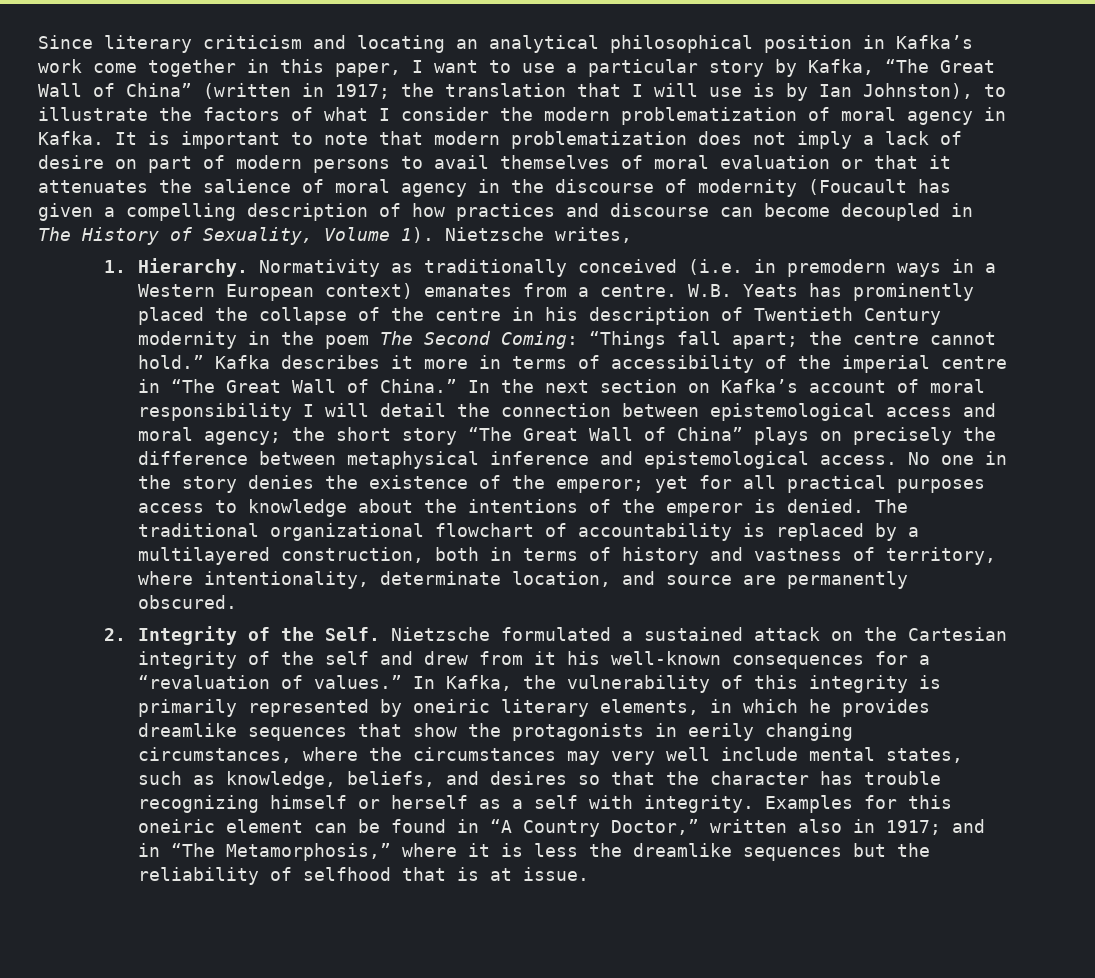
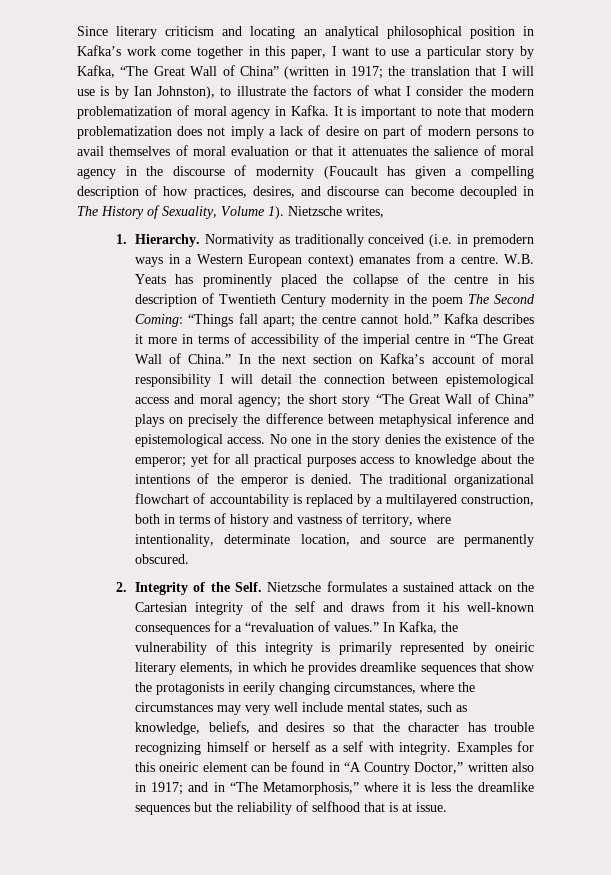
- It is important to note that modern problematization does not imply a lack of desire on part of modern persons to avail themselves of moral evaluation or that it attenuates the salience of moral agency in the discourse of modernity (Foucault has given a compelling description of how practices and discourse can become decoupled in The History of Sexuality, Volume 1).
+ It is important to note that modern problematization does not imply a lack of desire on part of modern persons to avail themselves of moral evaluation or that it attenuates the salience of moral agency in the discourse of modernity (Foucault has given a compelling description of how practices, desires, and discourse can become decoupled in The History of Sexuality, Volume 1).
- Nietzsche formulated a sustained attack on the Cartesian integrity of the self and drew from it his well-known consequences for a “revaluation of values.”
+ Nietzsche formulates a sustained attack on the Cartesian integrity of the self and draws from it his well-known consequences for a “revaluation of values.”

